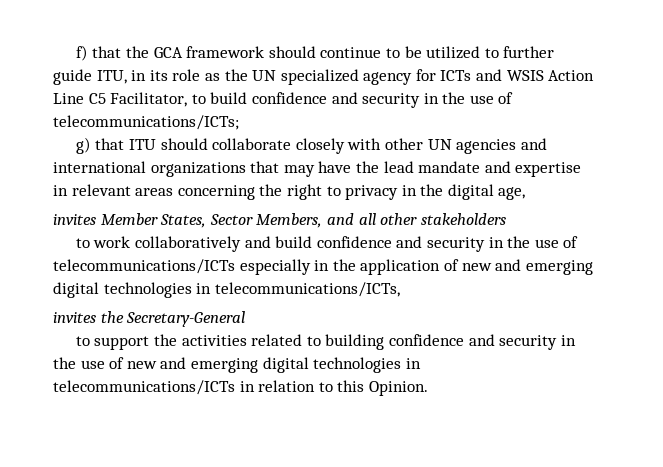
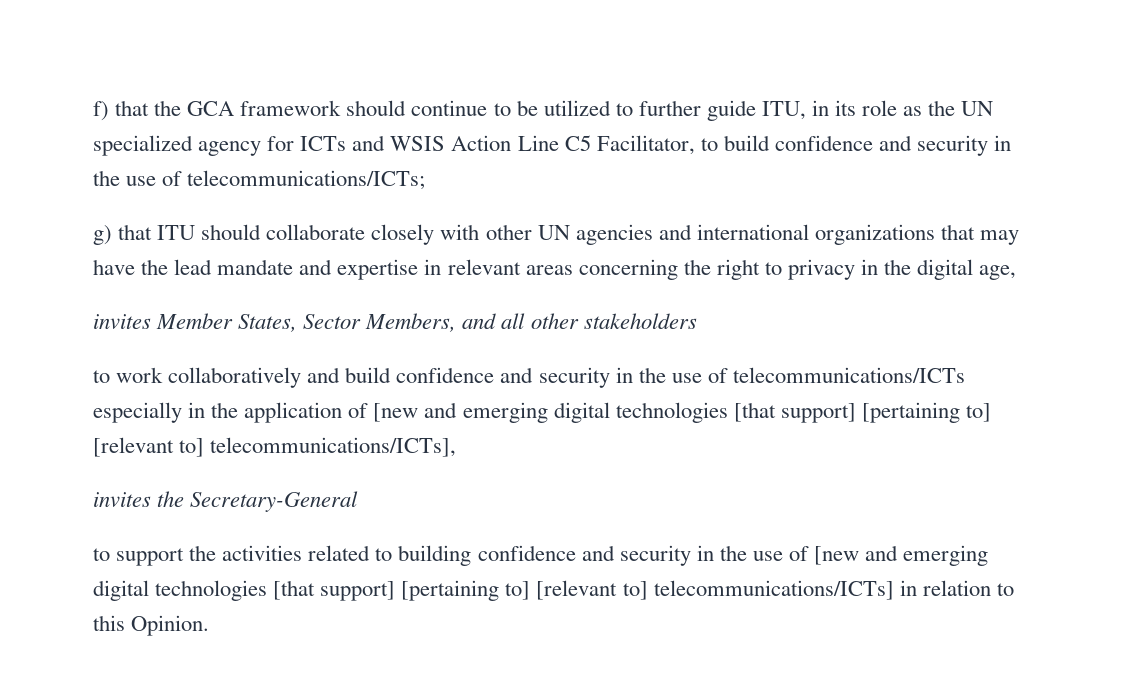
- to work collaboratively and build confidence and security in the use of telecommunications/ICTs especially in the application of new and emerging digital technologies in telecommunications/ICTs,
+ to work collaboratively and build confidence and security in the use of telecommunications/ICTs especially in the application of [new and emerging digital technologies [that support] [pertaining to] [relevant to] telecommunications/ICTs],
- to support the activities related to building confidence and security in the use of new and emerging digital technologies in telecommunications/ICTs in relation to this Opinion.
+ to support the activities related to building confidence and security in the use of [new and emerging digital technologies [that support] [pertaining to] [relevant to] telecommunications/ICTs] in relation to this Opinion.

